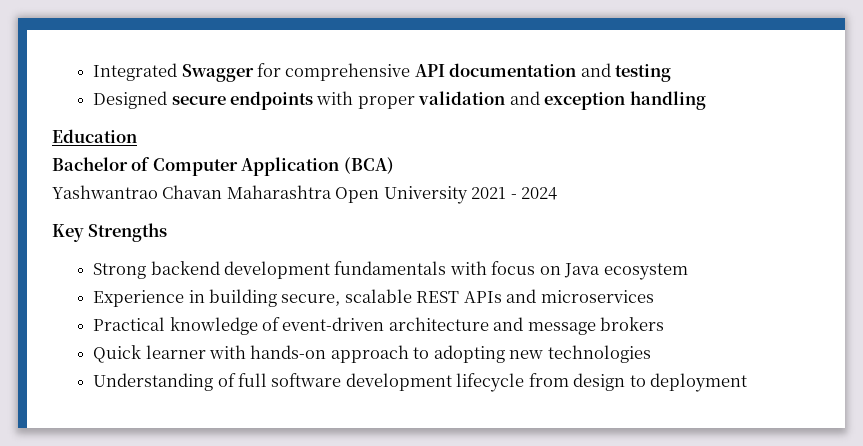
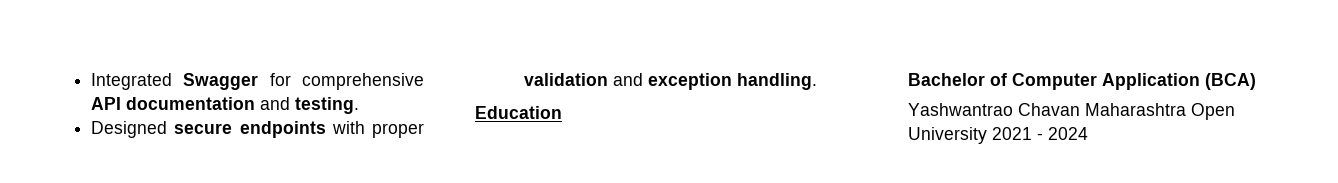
- Integrated Swagger for comprehensive API documentation and testing
+ Integrated Swagger for comprehensive API documentation and testing.
- Designed secure endpoints with proper validation and exception handling
+ Designed secure endpoints with proper validation and exception handling.
- Key Strengths
- Strong backend development fundamentals with focus on Java ecosystem
- Experience in building secure, scalable REST APIs and microservices
- Practical knowledge of event-driven architecture and message brokers
- Quick learner with hands-on approach to adopting new technologies
- Understanding of full software development lifecycle from design to deployment

